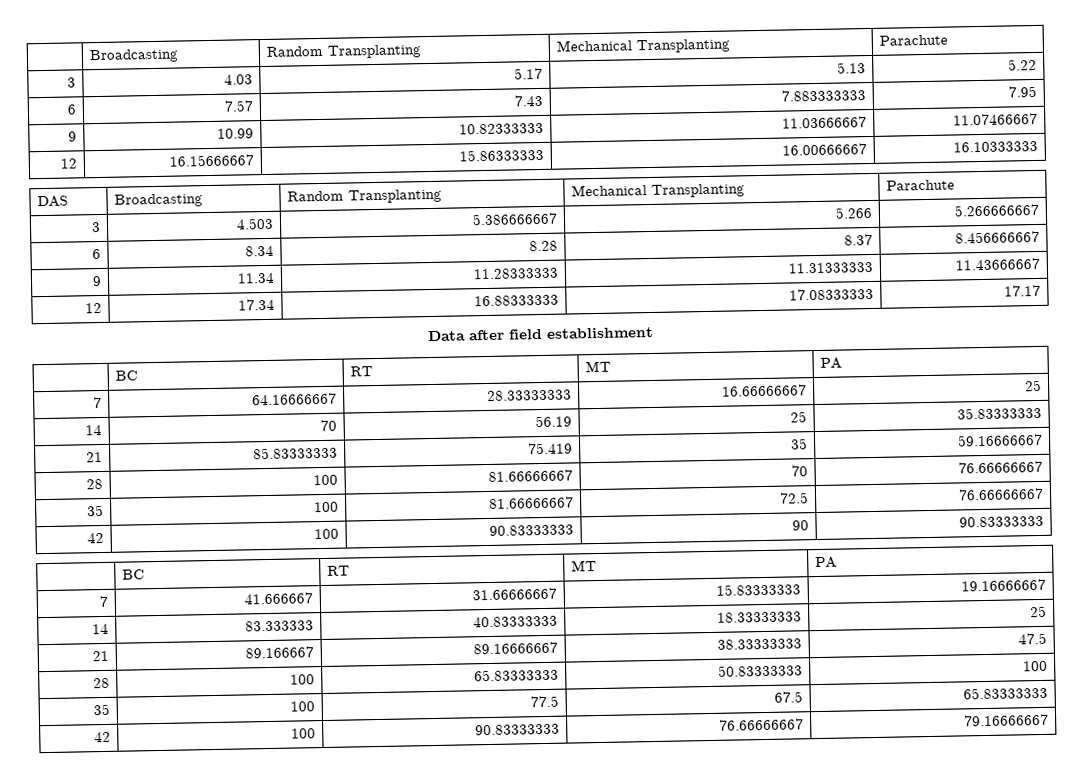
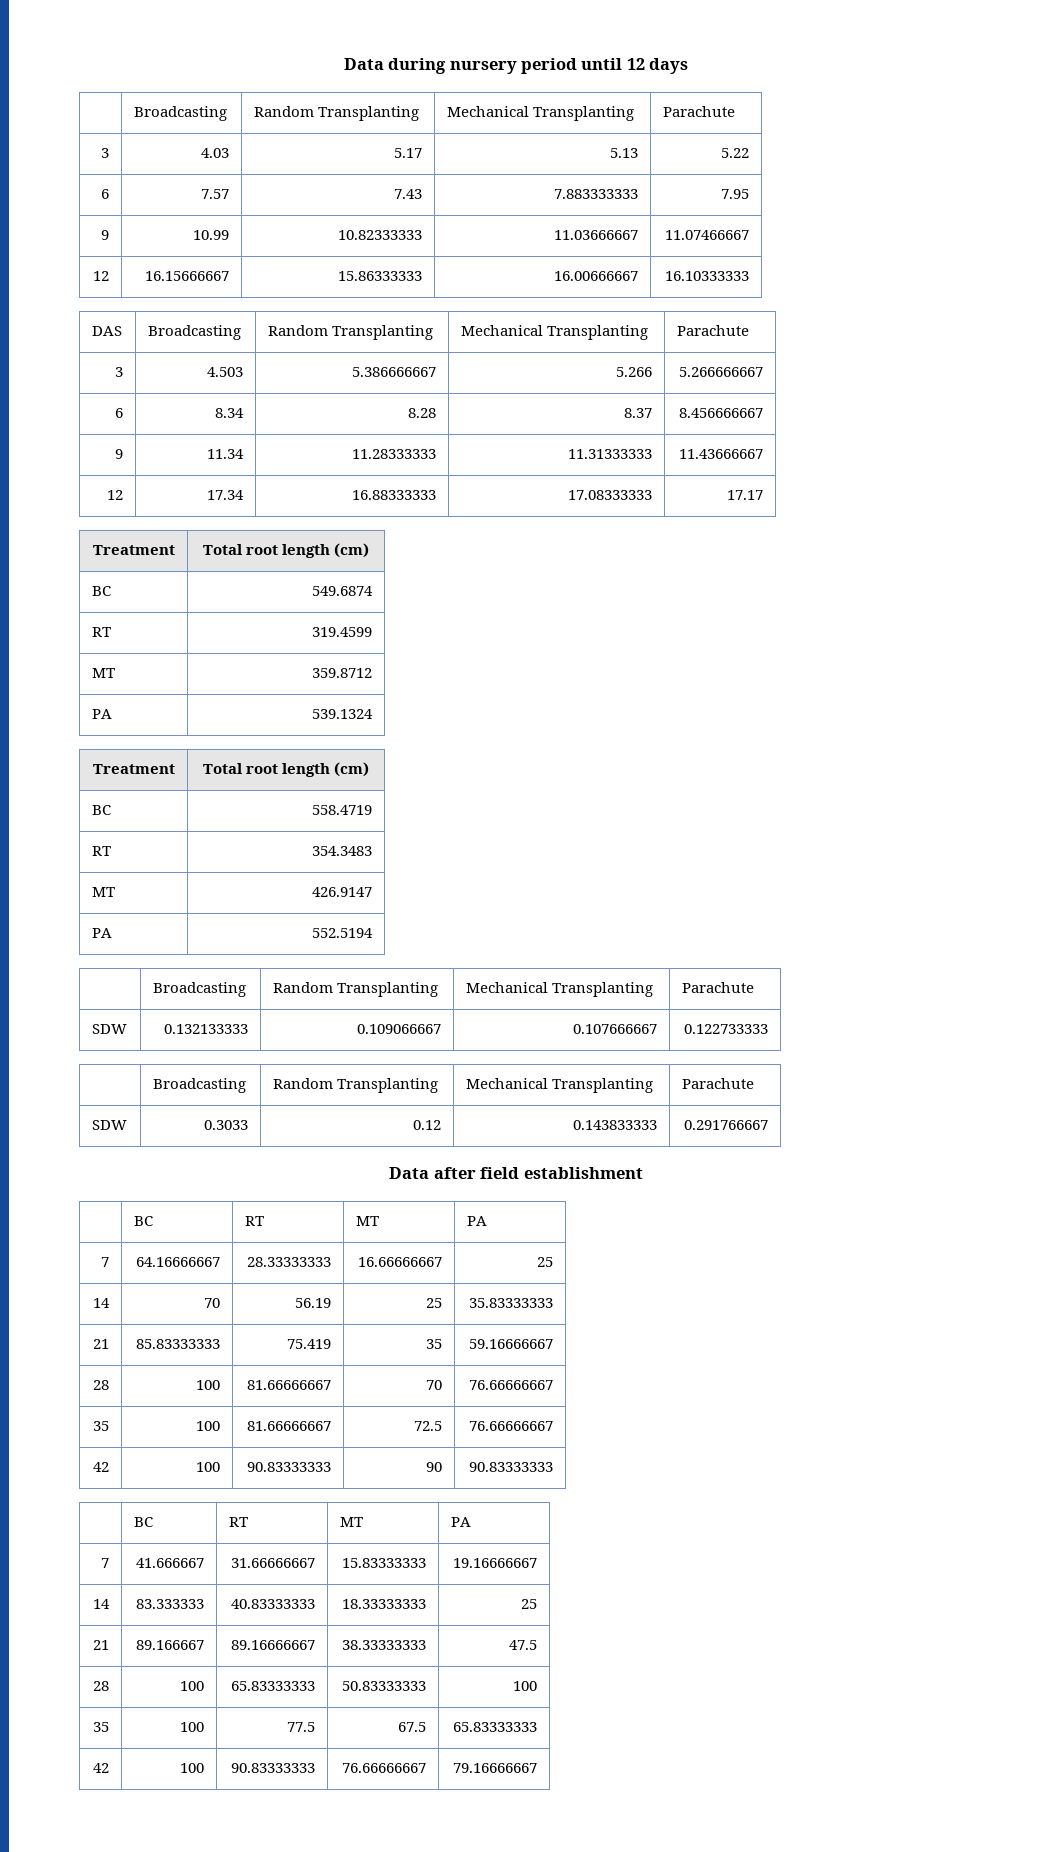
+ Data during nursery period until 12 days
  12 | 17.34 | 16.88333333 | 17.08333333 | 17.17
+ Treatment | Total root length (cm)
+ BC | 549.6874
+ RT | 319.4599
+ MT | 359.8712
+ PA | 539.1324
+ Treatment | Total root length (cm)
+ BC | 558.4719
+ RT | 354.3483
+ MT | 426.9147
+ PA | 552.5194
+ | Broadcasting | Random Transplanting | Mechanical Transplanting | Parachute
+ SDW | 0.132133333 | 0.109066667 | 0.107666667 | 0.122733333
+ | Broadcasting | Random Transplanting | Mechanical Transplanting | Parachute
+ SDW | 0.3033 | 0.12 | 0.143833333 | 0.291766667

